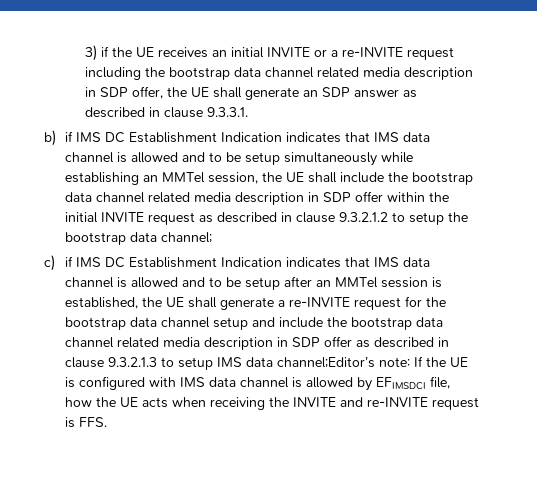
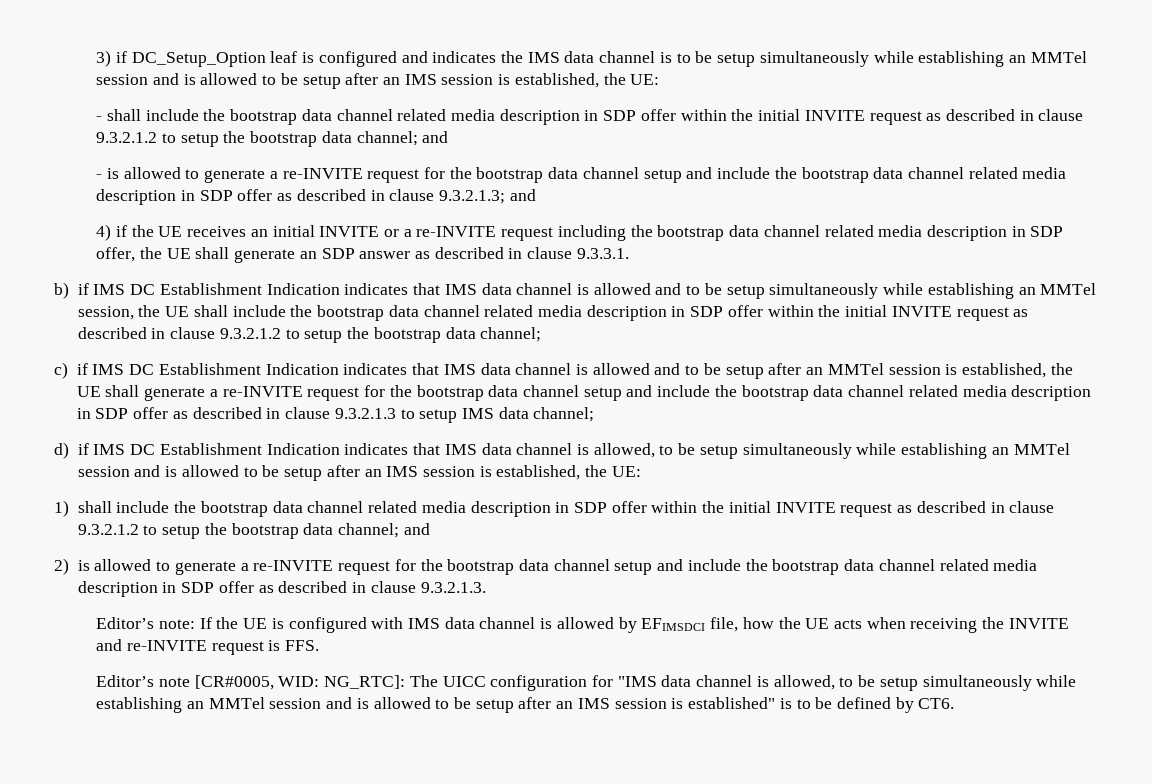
- 3) if the UE receives an initial INVITE or a re-INVITE request including the bootstrap data channel related media description in SDP offer, the UE shall generate an SDP answer as described in clause 9.3.3.1.
+ 3) if DC_Setup_Option leaf is configured and indicates the IMS data channel is to be setup simultaneously while establishing an MMTel session and is allowed to be setup after an IMS session is established, the UE:
+ - shall include the bootstrap data channel related media description in SDP offer within the initial INVITE request as described in clause 9.3.2.1.2 to setup the bootstrap data channel; and
+ - is allowed to generate a re-INVITE request for the bootstrap data channel setup and include the bootstrap data channel related media description in SDP offer as described in clause 9.3.2.1.3; and
+ 4) if the UE receives an initial INVITE or a re-INVITE request including the bootstrap data channel related media description in SDP offer, the UE shall generate an SDP answer as described in clause 9.3.3.1.
- c) if IMS DC Establishment Indication indicates that IMS data channel is allowed and to be setup after an MMTel session is established, the UE shall generate a re-INVITE request for the bootstrap data channel setup and include the bootstrap data channel related media description in SDP offer as described in clause 9.3.2.1.3 to setup IMS data channel;Editor’s note:
+ c) if IMS DC Establishment Indication indicates that IMS data channel is allowed and to be setup after an MMTel session is established, the UE shall generate a re-INVITE request for the bootstrap data channel setup and include the bootstrap data channel related media description in SDP offer as described in clause 9.3.2.1.3 to setup IMS data channel;
+ d) if IMS DC Establishment Indication indicates that IMS data channel is allowed, to be setup simultaneously while establishing an MMTel session and is allowed to be setup after an IMS session is established, the UE:
+ 1) shall include the bootstrap data channel related media description in SDP offer within the initial INVITE request as described in clause 9.3.2.1.2 to setup the bootstrap data channel; and
+ 2) is allowed to generate a re-INVITE request for the bootstrap data channel setup and include the bootstrap data channel related media description in SDP offer as described in clause 9.3.2.1.3.
+ Editor’s note:
+ Editor’s note [CR#0005, WID: NG_RTC]: The UICC configuration for "IMS data channel is allowed, to be setup simultaneously while establishing an MMTel session and is allowed to be setup after an IMS session is established" is to be defined by CT6.

